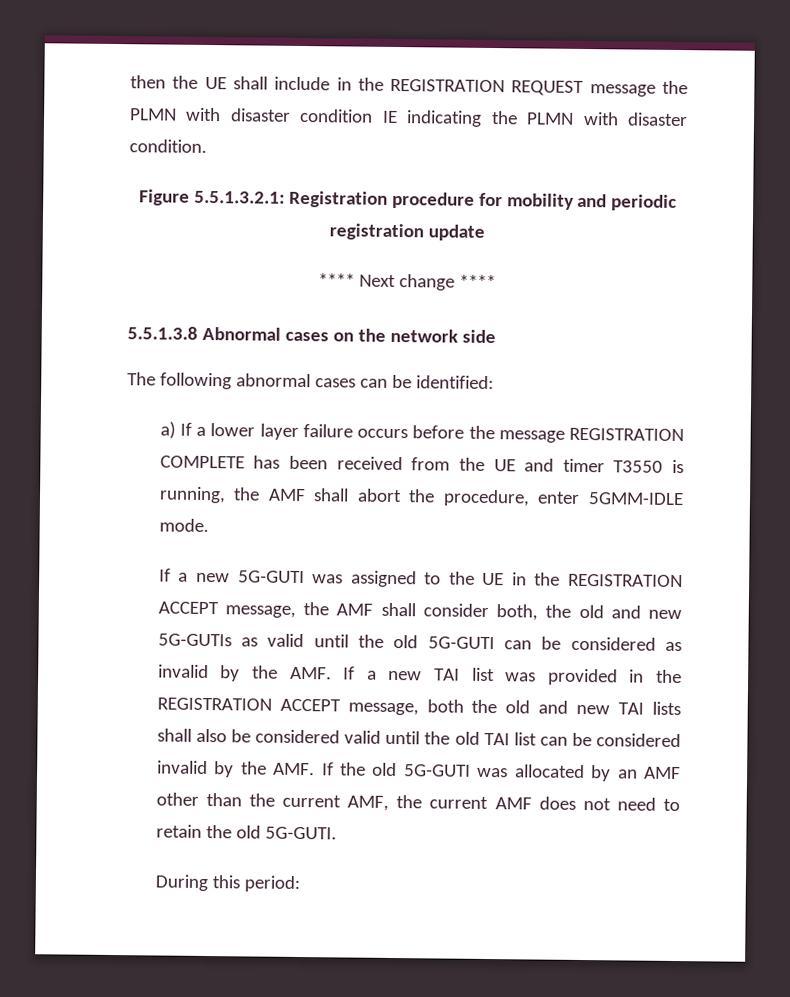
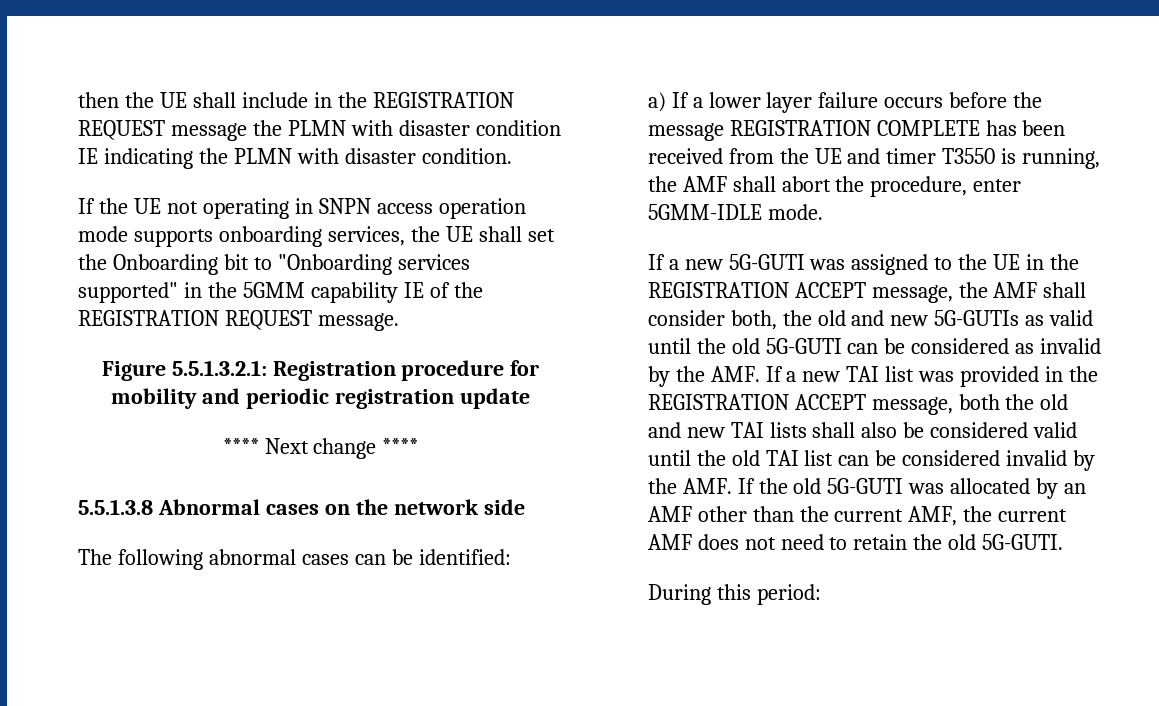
+ If the UE not operating in SNPN access operation mode supports onboarding services, the UE shall set the Onboarding bit to "Onboarding services supported" in the 5GMM capability IE of the REGISTRATION REQUEST message.

